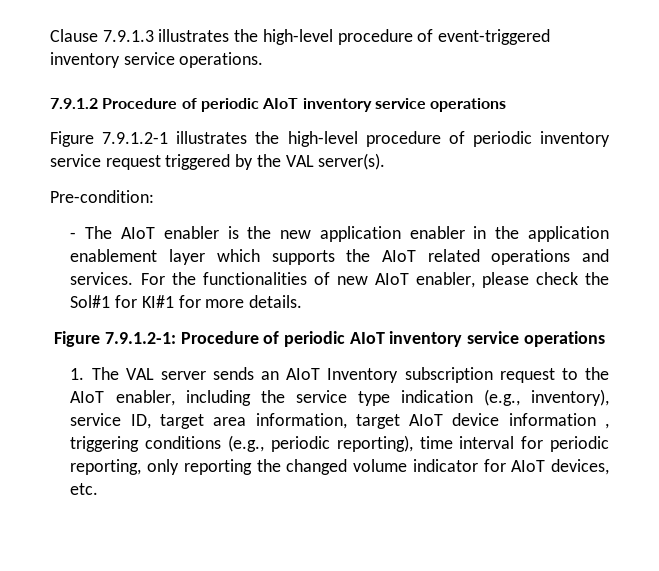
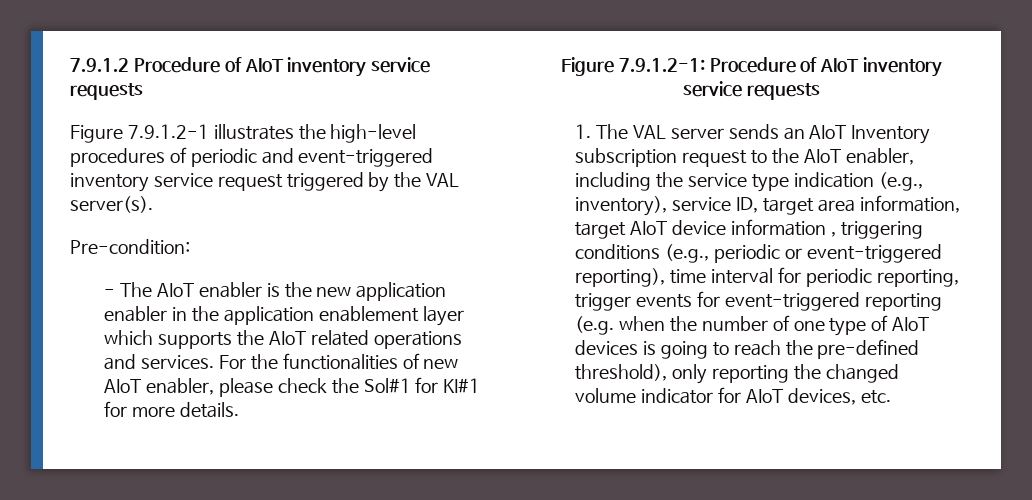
- Clause 7.9.1.3 illustrates the high-level procedure of event-triggered inventory service operations.
- 7.9.1.2 Procedure of periodic AIoT inventory service operations
+ 7.9.1.2 Procedure of AIoT inventory service requests
- Figure 7.9.1.2-1 illustrates the high-level procedure of periodic inventory service request triggered by the VAL server(s).
+ Figure 7.9.1.2-1 illustrates the high-level procedures of periodic and event-triggered inventory service request triggered by the VAL server(s).
- Figure 7.9.1.2-1: Procedure of periodic AIoT inventory service operations
+ Figure 7.9.1.2-1: Procedure of AIoT inventory service requests
- 1. The VAL server sends an AIoT Inventory subscription request to the AIoT enabler, including the service type indication (e.g., inventory), service ID, target area information, target AIoT device information , triggering conditions (e.g., periodic reporting), time interval for periodic reporting, only reporting the changed volume indicator for AIoT devices, etc.
+ 1. The VAL server sends an AIoT Inventory subscription request to the AIoT enabler, including the service type indication (e.g., inventory), service ID, target area information, target AIoT device information , triggering conditions (e.g., periodic or event-triggered reporting), time interval for periodic reporting, trigger events for event-triggered reporting (e.g. when the number of one type of AIoT devices is going to reach the pre-defined threshold), only reporting the changed volume indicator for AIoT devices, etc.

